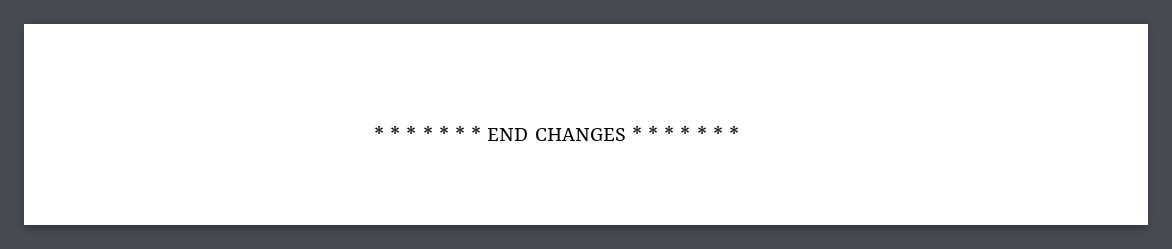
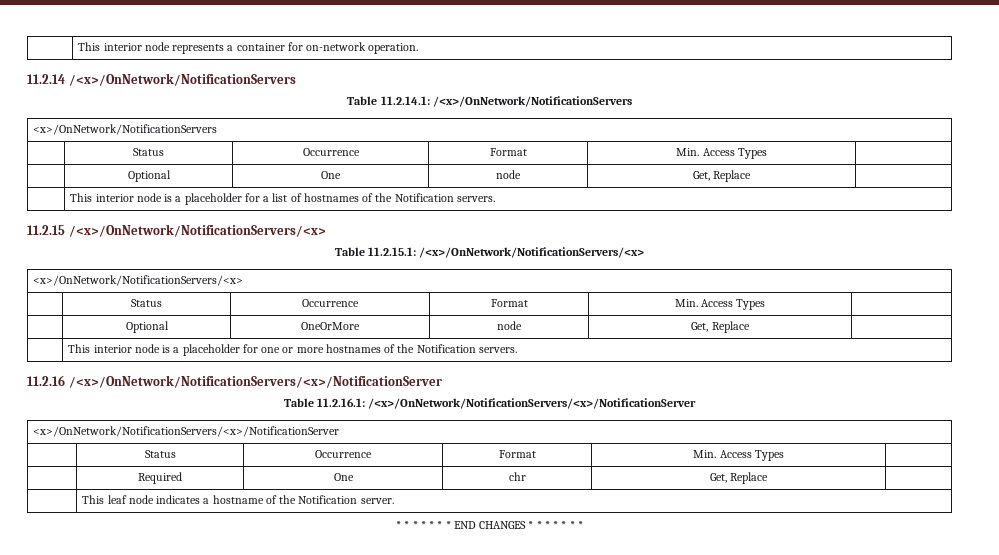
+ | This interior node represents a container for on-network operation.
+ 11.2.14 /<x>/OnNetwork/NotificationServers
+ Table 11.2.14.1: /<x>/OnNetwork/NotificationServers
+ <x>/OnNetwork/NotificationServers
+ | Status | Occurrence | Format | Min. Access Types |
+ | Optional | One | node | Get, Replace |
+ | This interior node is a placeholder for a list of hostnames of the Notification servers.
+ 11.2.15 /<x>/OnNetwork/NotificationServers/<x>
+ Table 11.2.15.1: /<x>/OnNetwork/NotificationServers/<x>
+ <x>/OnNetwork/NotificationServers/<x>
+ | Status | Occurrence | Format | Min. Access Types |
+ | Optional | OneOrMore | node | Get, Replace |
+ | This interior node is a placeholder for one or more hostnames of the Notification servers.
+ 11.2.16 /<x>/OnNetwork/NotificationServers/<x>/NotificationServer
+ Table 11.2.16.1: /<x>/OnNetwork/NotificationServers/<x>/NotificationServer
+ <x>/OnNetwork/NotificationServers/<x>/NotificationServer
+ | Status | Occurrence | Format | Min. Access Types |
+ | Required | One | chr | Get, Replace |
+ | This leaf node indicates a hostname of the Notification server.

